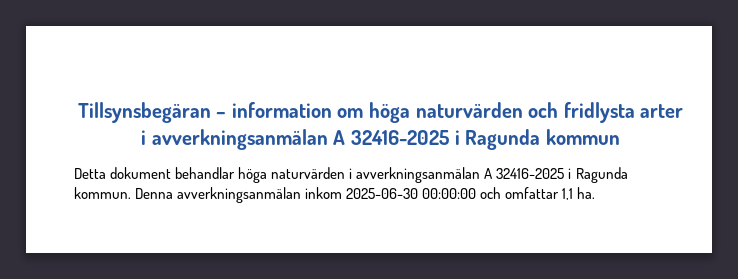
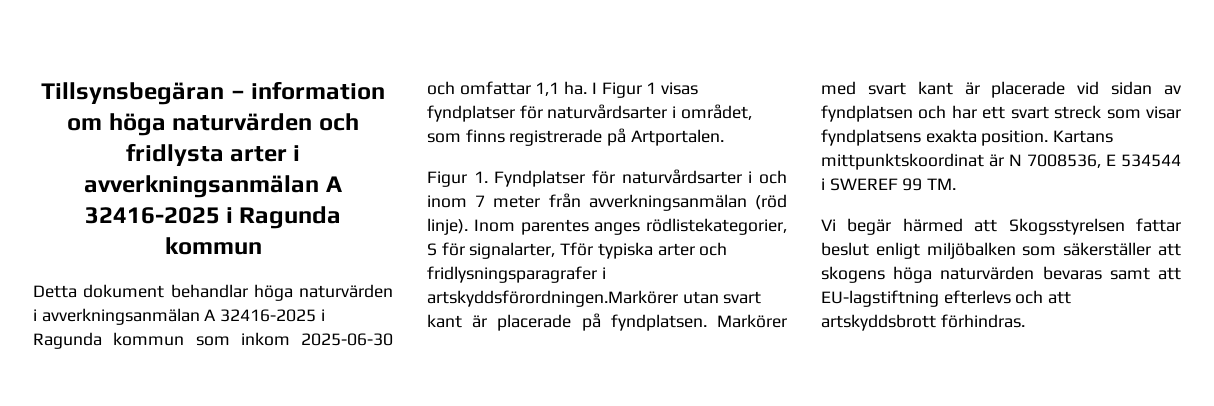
- Detta dokument behandlar höga naturvärden i avverkningsanmälan A 32416-2025 i Ragunda kommun. Denna avverkningsanmälan inkom 2025-06-30 00:00:00 och omfattar 1,1 ha.
+ Detta dokument behandlar höga naturvärden i avverkningsanmälan A 32416-2025 i Ragunda kommun som inkom 2025-06-30 och omfattar 1,1 ha.
+ I Figur 1 visas fyndplatser för naturvårdsarter i området, som finns registrerade på Artportalen.
+ Figur 1. Fyndplatser för naturvårdsarter i och inom 7 meter från avverkningsanmälan (röd linje). Inom parentes anges rödlistekategorier, S för signalarter, Tför typiska arter och fridlysningsparagrafer i artskyddsförordningen.Markörer utan svart kant är placerade på fyndplatsen. Markörer med svart kant är placerade vid sidan av fyndplatsen och har ett svart streck som visar fyndplatsens exakta position. Kartans mittpunktskoordinat är N 7008536, E 534544 i SWEREF 99 TM.
+ Vi begär härmed att Skogsstyrelsen fattar beslut enligt miljöbalken som säkerställer att skogens höga naturvärden bevaras samt att EU-lagstiftning efterlevs och att artskyddsbrott förhindras.

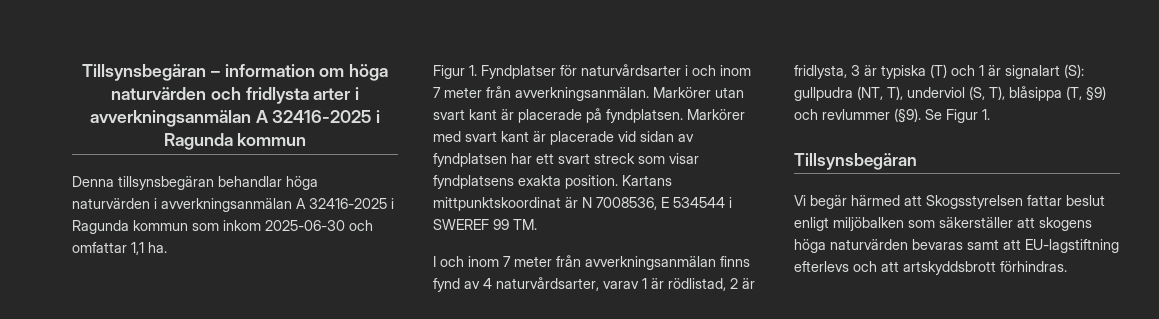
- Detta dokument behandlar höga naturvärden i avverkningsanmälan A 32416-2025 i Ragunda kommun som inkom 2025-06-30 och omfattar 1,1 ha. I Figur 1 visas fyndplatser för naturvårdsarter i området, som finns registrerade på Artportalen.
+ Denna tillsynsbegäran behandlar höga naturvärden i avverkningsanmälan A 32416-2025 i Ragunda kommun som inkom 2025-06-30 och omfattar 1,1 ha.
- Figur 1. Fyndplatser för naturvårdsarter i och inom 7 meter från avverkningsanmälan (röd linje). Inom parentes anges rödlistekategorier, S för signalarter, Tför typiska arter och fridlysningsparagrafer i artskyddsförordningen.Markörer utan svart kant är placerade på fyndplatsen.
+ Figur 1. Fyndplatser för naturvårdsarter i och inom 7 meter från avverkningsanmälan. Markörer utan svart kant är placerade på fyndplatsen.
- Markörer med svart kant är placerade vid sidan av fyndplatsen och har ett svart streck som visar fyndplatsens exakta position.
+ Markörer med svart kant är placerade vid sidan av fyndplatsen har ett svart streck som visar fyndplatsens exakta position.
+ I och inom 7 meter från avverkningsanmälan finns fynd av 4 naturvårdsarter, varav 1 är rödlistad, 2 är fridlysta, 3 är typiska (T) och 1 är signalart (S): gullpudra (NT, T), underviol (S, T), blåsippa (T, §9) och revlummer (§9). Se Figur 1.
+ Tillsynsbegäran

